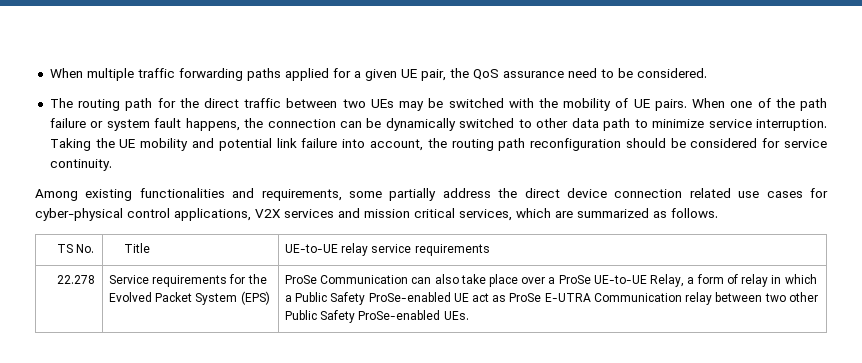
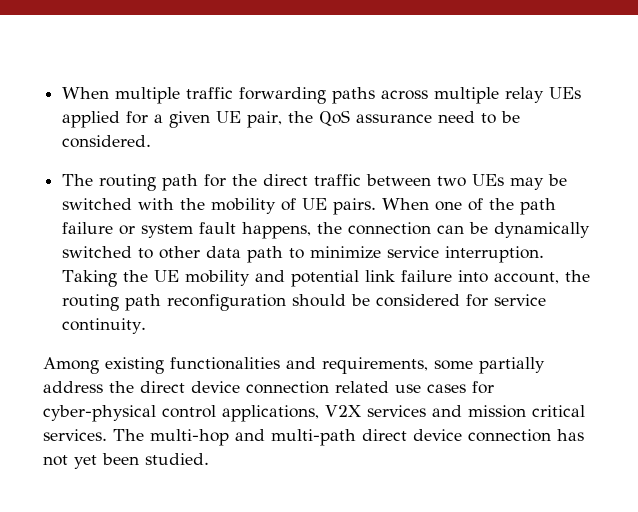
- When multiple traffic forwarding paths applied for a given UE pair, the QoS assurance need to be considered.
+ When multiple traffic forwarding paths across multiple relay UEs applied for a given UE pair, the QoS assurance need to be considered.
- Among existing functionalities and requirements, some partially address the direct device connection related use cases for cyber-physical control applications, V2X services and mission critical services, which are summarized as follows.
- TS No. | Title | UE-to-UE relay service requirements
- 22.278 | Service requirements for the Evolved Packet System (EPS) | ProSe Communication can also take place over a ProSe UE-to-UE Relay, a form of relay in which a Public Safety ProSe-enabled UE act as ProSe E-UTRA Communication relay between two other Public Safety ProSe-enabled UEs.
+ Among existing functionalities and requirements, some partially address the direct device connection related use cases for cyber-physical control applications, V2X services and mission critical services. The multi-hop and multi-path direct device connection has not yet been studied.

